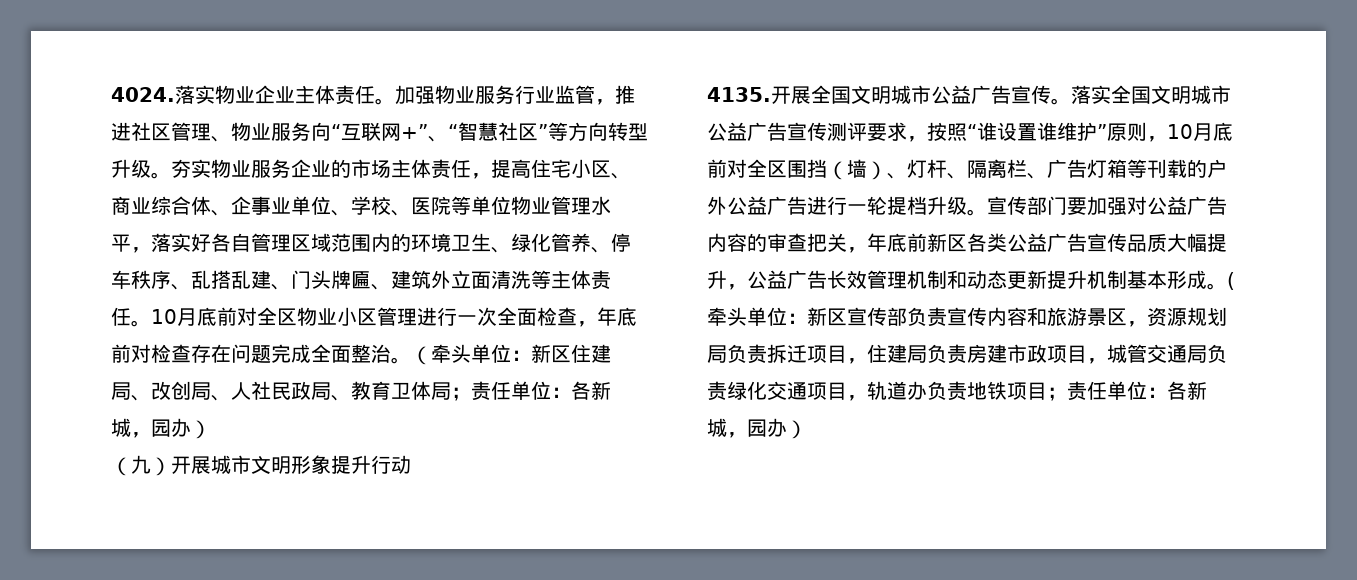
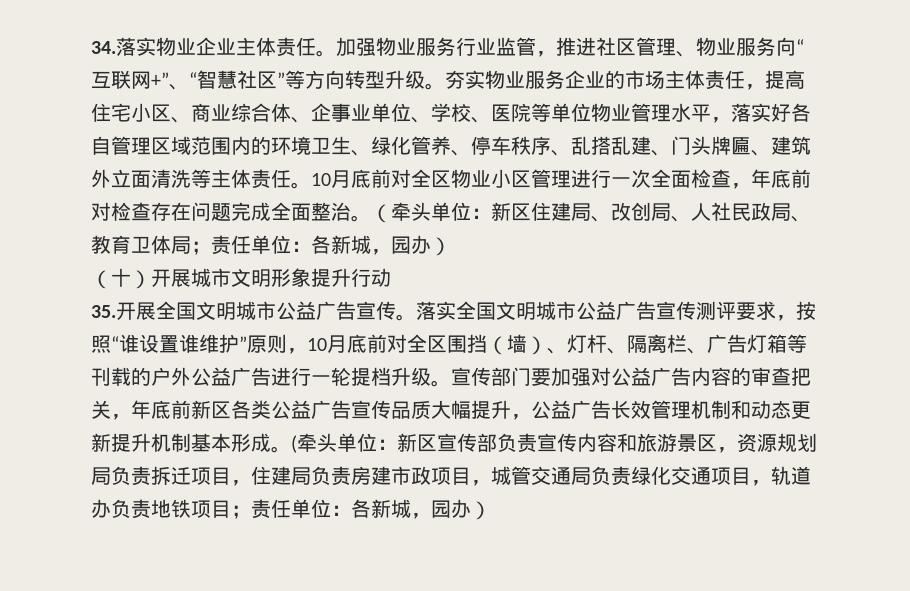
- 4024.落实物业企业主体责任。
+ 34.落实物业企业主体责任。
- （九）开展城市文明形象提升行动
+ （十）开展城市文明形象提升行动
- 4135.开展全国文明城市公益广告宣传。
+ 35.开展全国文明城市公益广告宣传。

